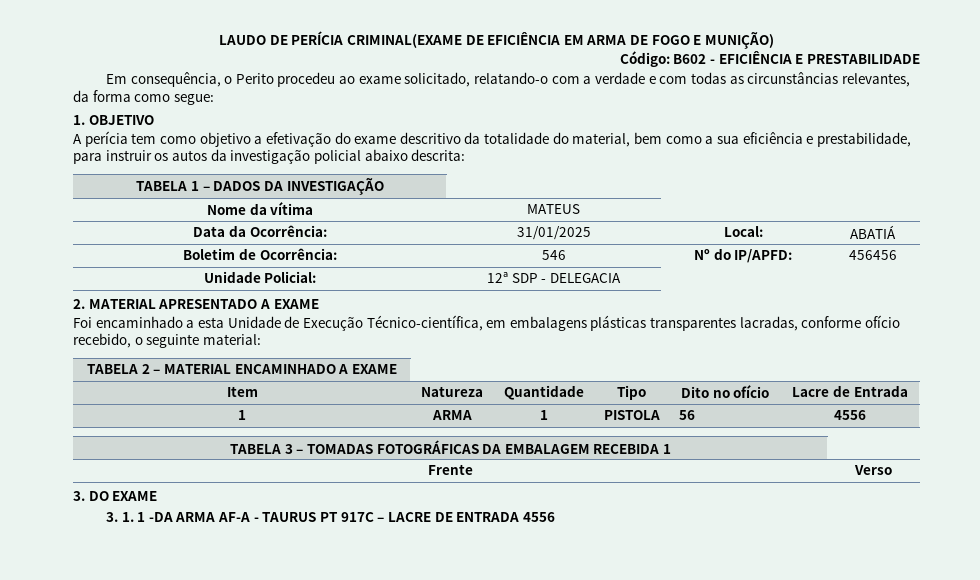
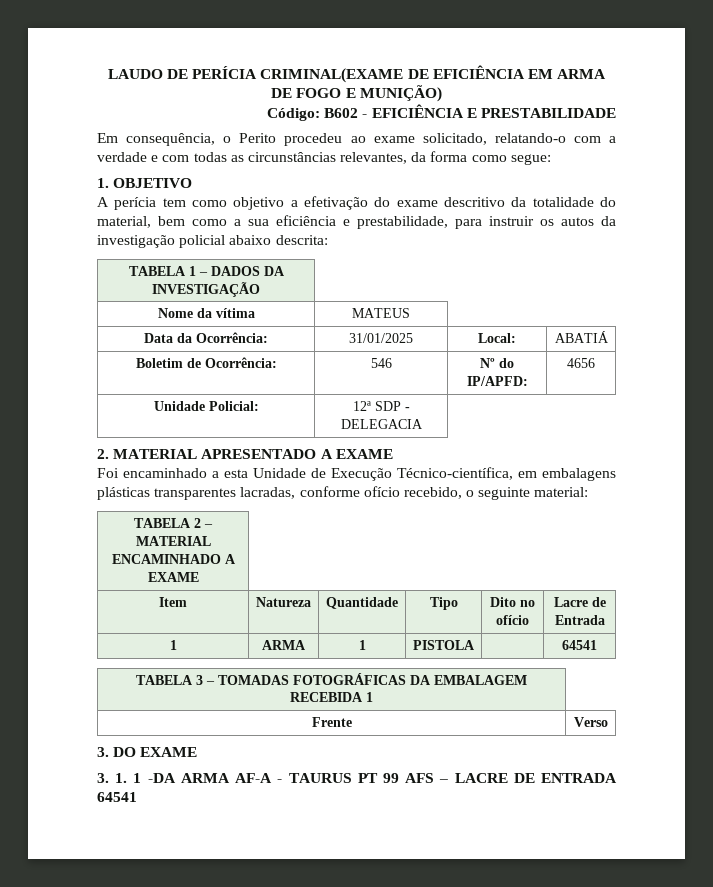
- Boletim de Ocorrência: | 546 | Nº do IP/APFD: | 456456
+ Boletim de Ocorrência: | 546 | Nº do IP/APFD: | 4656
- 1 | ARMA | 1 | PISTOLA | 56 | 4556
+ 1 | ARMA | 1 | PISTOLA | | 64541
- 3. 1. 1 -DA ARMA AF-A - TAURUS PT 917C – LACRE DE ENTRADA 4556
+ 3. 1. 1 -DA ARMA AF-A - TAURUS PT 99 AFS – LACRE DE ENTRADA 64541

